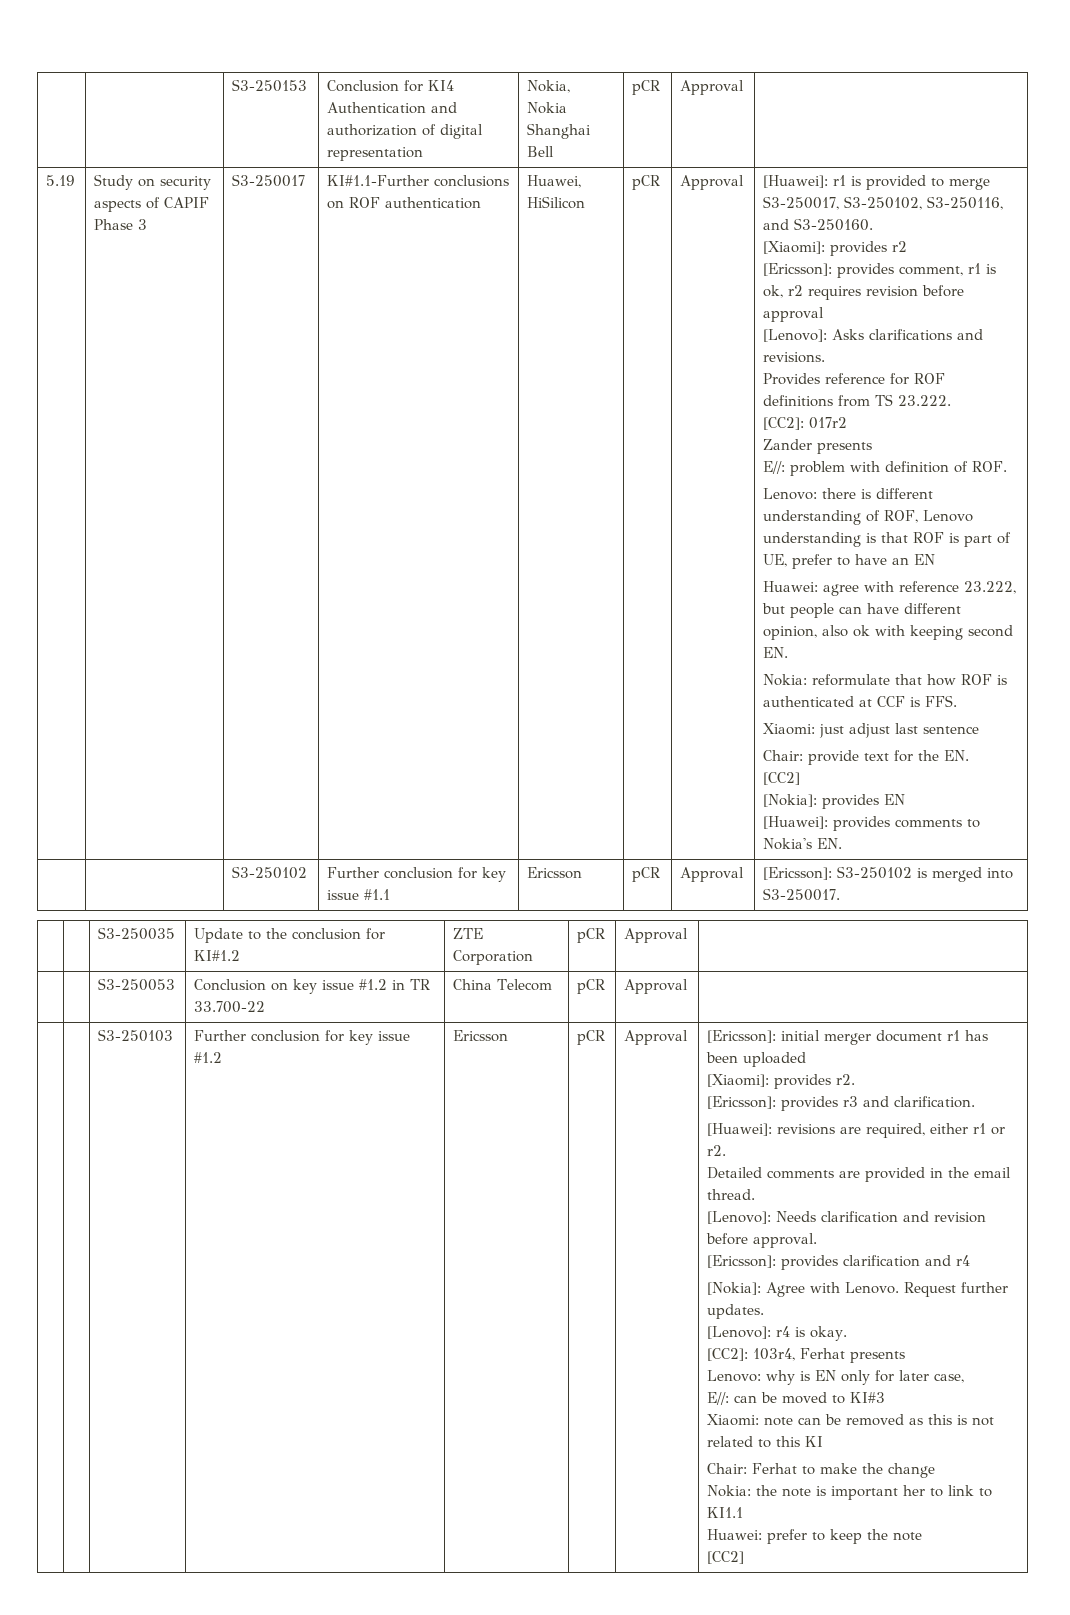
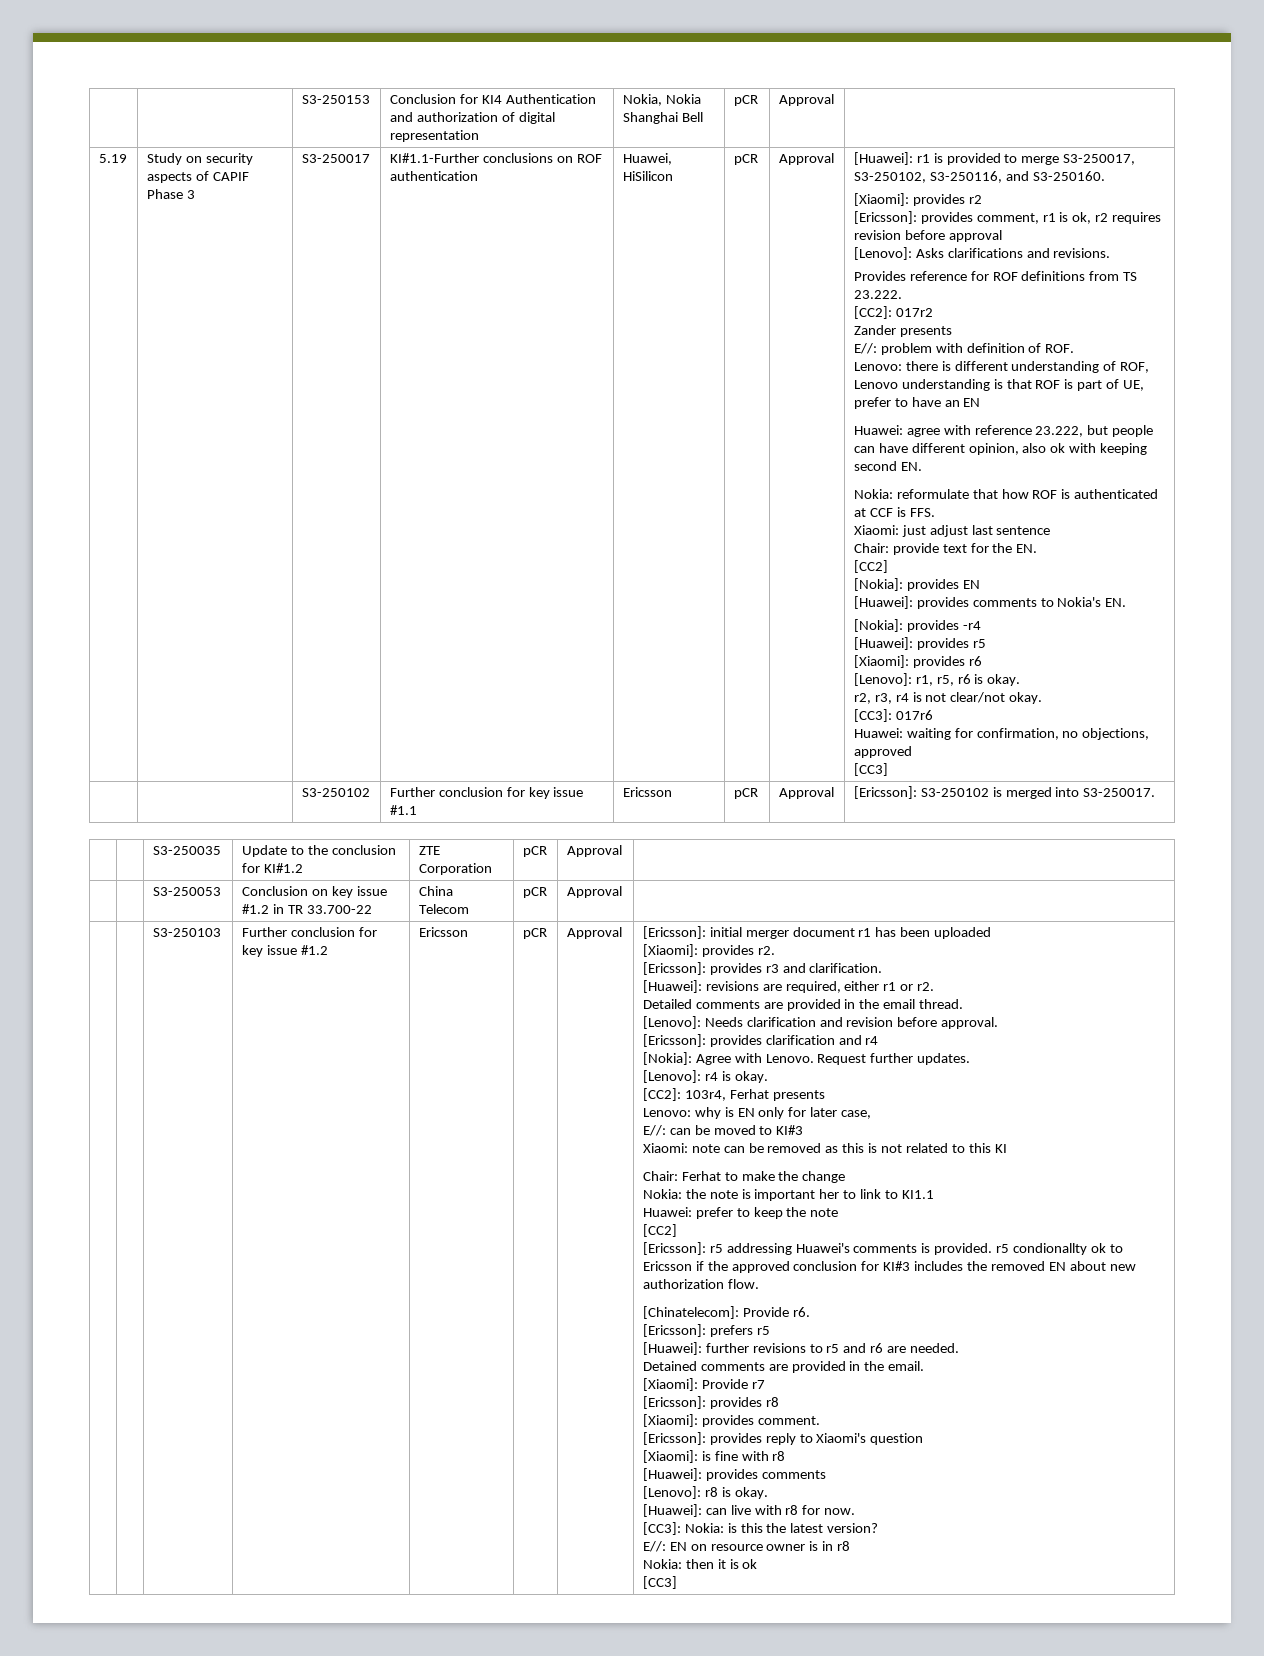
+ [Nokia]: provides -r4
+ [Huawei]: provides r5
+ [Xiaomi]: provides r6
+ [Lenovo]: r1, r5, r6 is okay.
+ r2, r3, r4 is not clear/not okay.
+ [CC3]: 017r6
+ Huawei: waiting for confirmation, no objections, approved
+ [CC3]
+ [Ericsson]: r5 addressing Huawei's comments is provided. r5 condionallty ok to Ericsson if the approved conclusion for KI#3 includes the removed EN about new authorization flow.
+ [Chinatelecom]: Provide r6.
+ [Ericsson]: prefers r5
+ [Huawei]: further revisions to r5 and r6 are needed.
+ Detained comments are provided in the email.
+ [Xiaomi]: Provide r7
+ [Ericsson]: provides r8
+ [Xiaomi]: provides comment.
+ [Ericsson]: provides reply to Xiaomi's question
+ [Xiaomi]: is fine with r8
+ [Huawei]: provides comments
+ [Lenovo]: r8 is okay.
+ [Huawei]: can live with r8 for now.
+ [CC3]: Nokia: is this the latest version?
+ E//: EN on resource owner is in r8
+ Nokia: then it is ok
+ [CC3]

